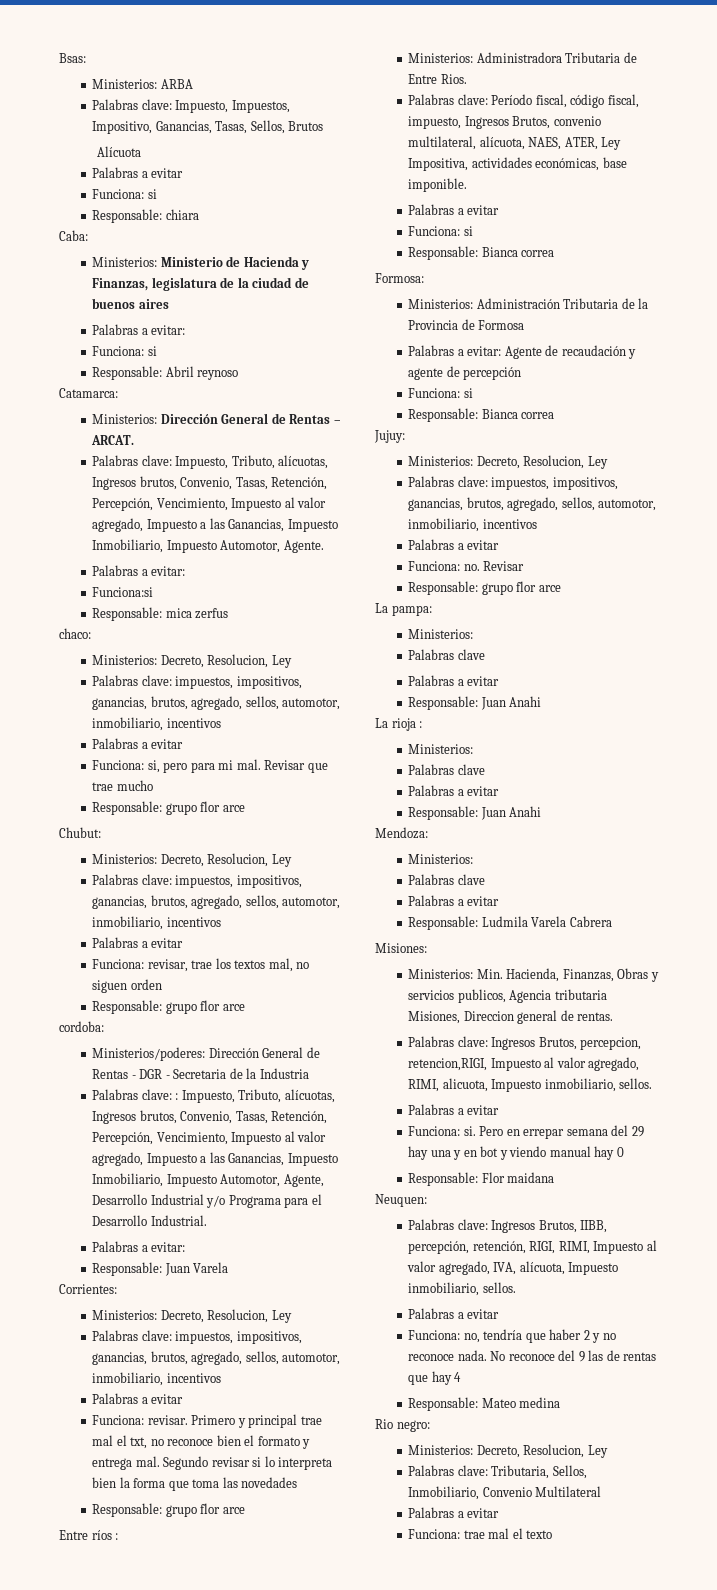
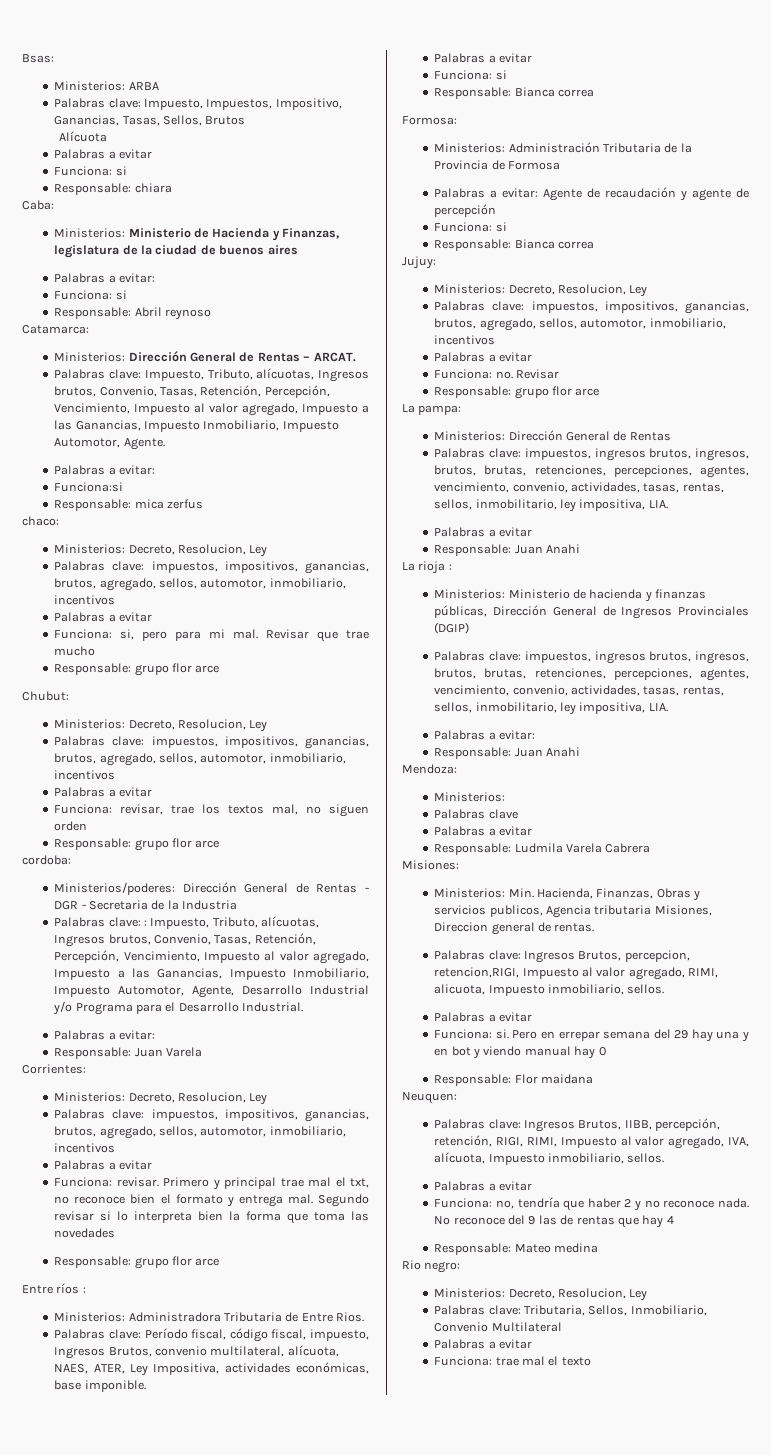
  La pampa:
- Ministerios:
- Palabras clave
+ Ministerios: Dirección General de Rentas
+ Palabras clave: impuestos, ingresos brutos, ingresos, brutos, brutas, retenciones, percepciones, agentes, vencimiento, convenio, actividades, tasas, rentas, sellos, inmobilitario, ley impositiva, LIA.
  La rioja :
- Ministerios:
- Palabras clave
- Palabras a evitar
+ Ministerios: Ministerio de hacienda y finanzas públicas, Dirección General de Ingresos Provinciales (DGIP)
+ Palabras clave: impuestos, ingresos brutos, ingresos, brutos, brutas, retenciones, percepciones, agentes, vencimiento, convenio, actividades, tasas, rentas, sellos, inmobilitario, ley impositiva, LIA.
+ Palabras a evitar:

